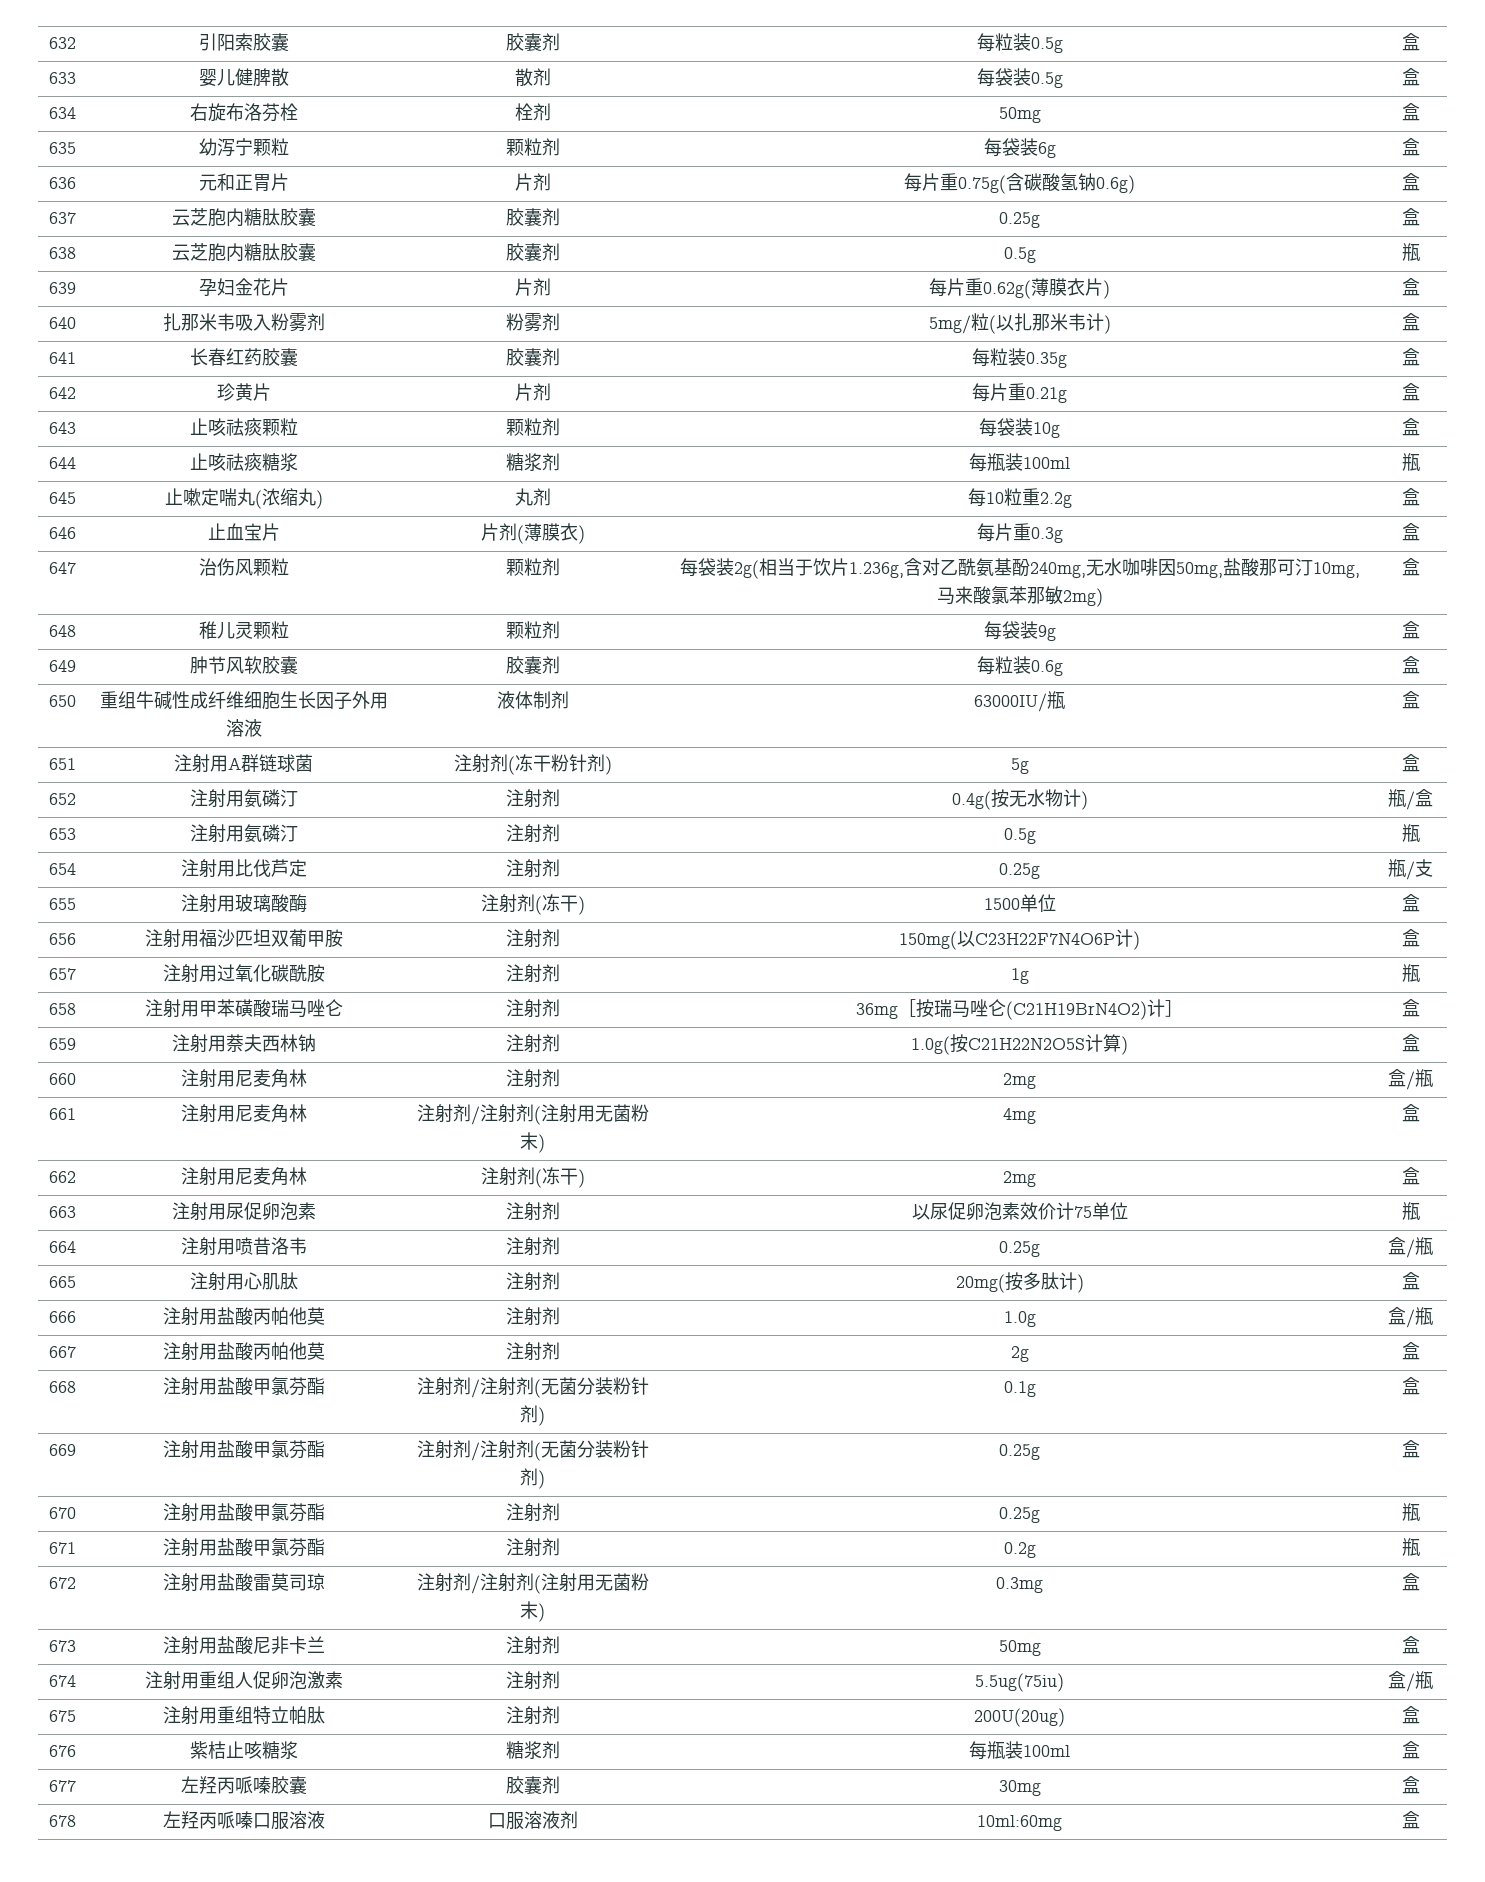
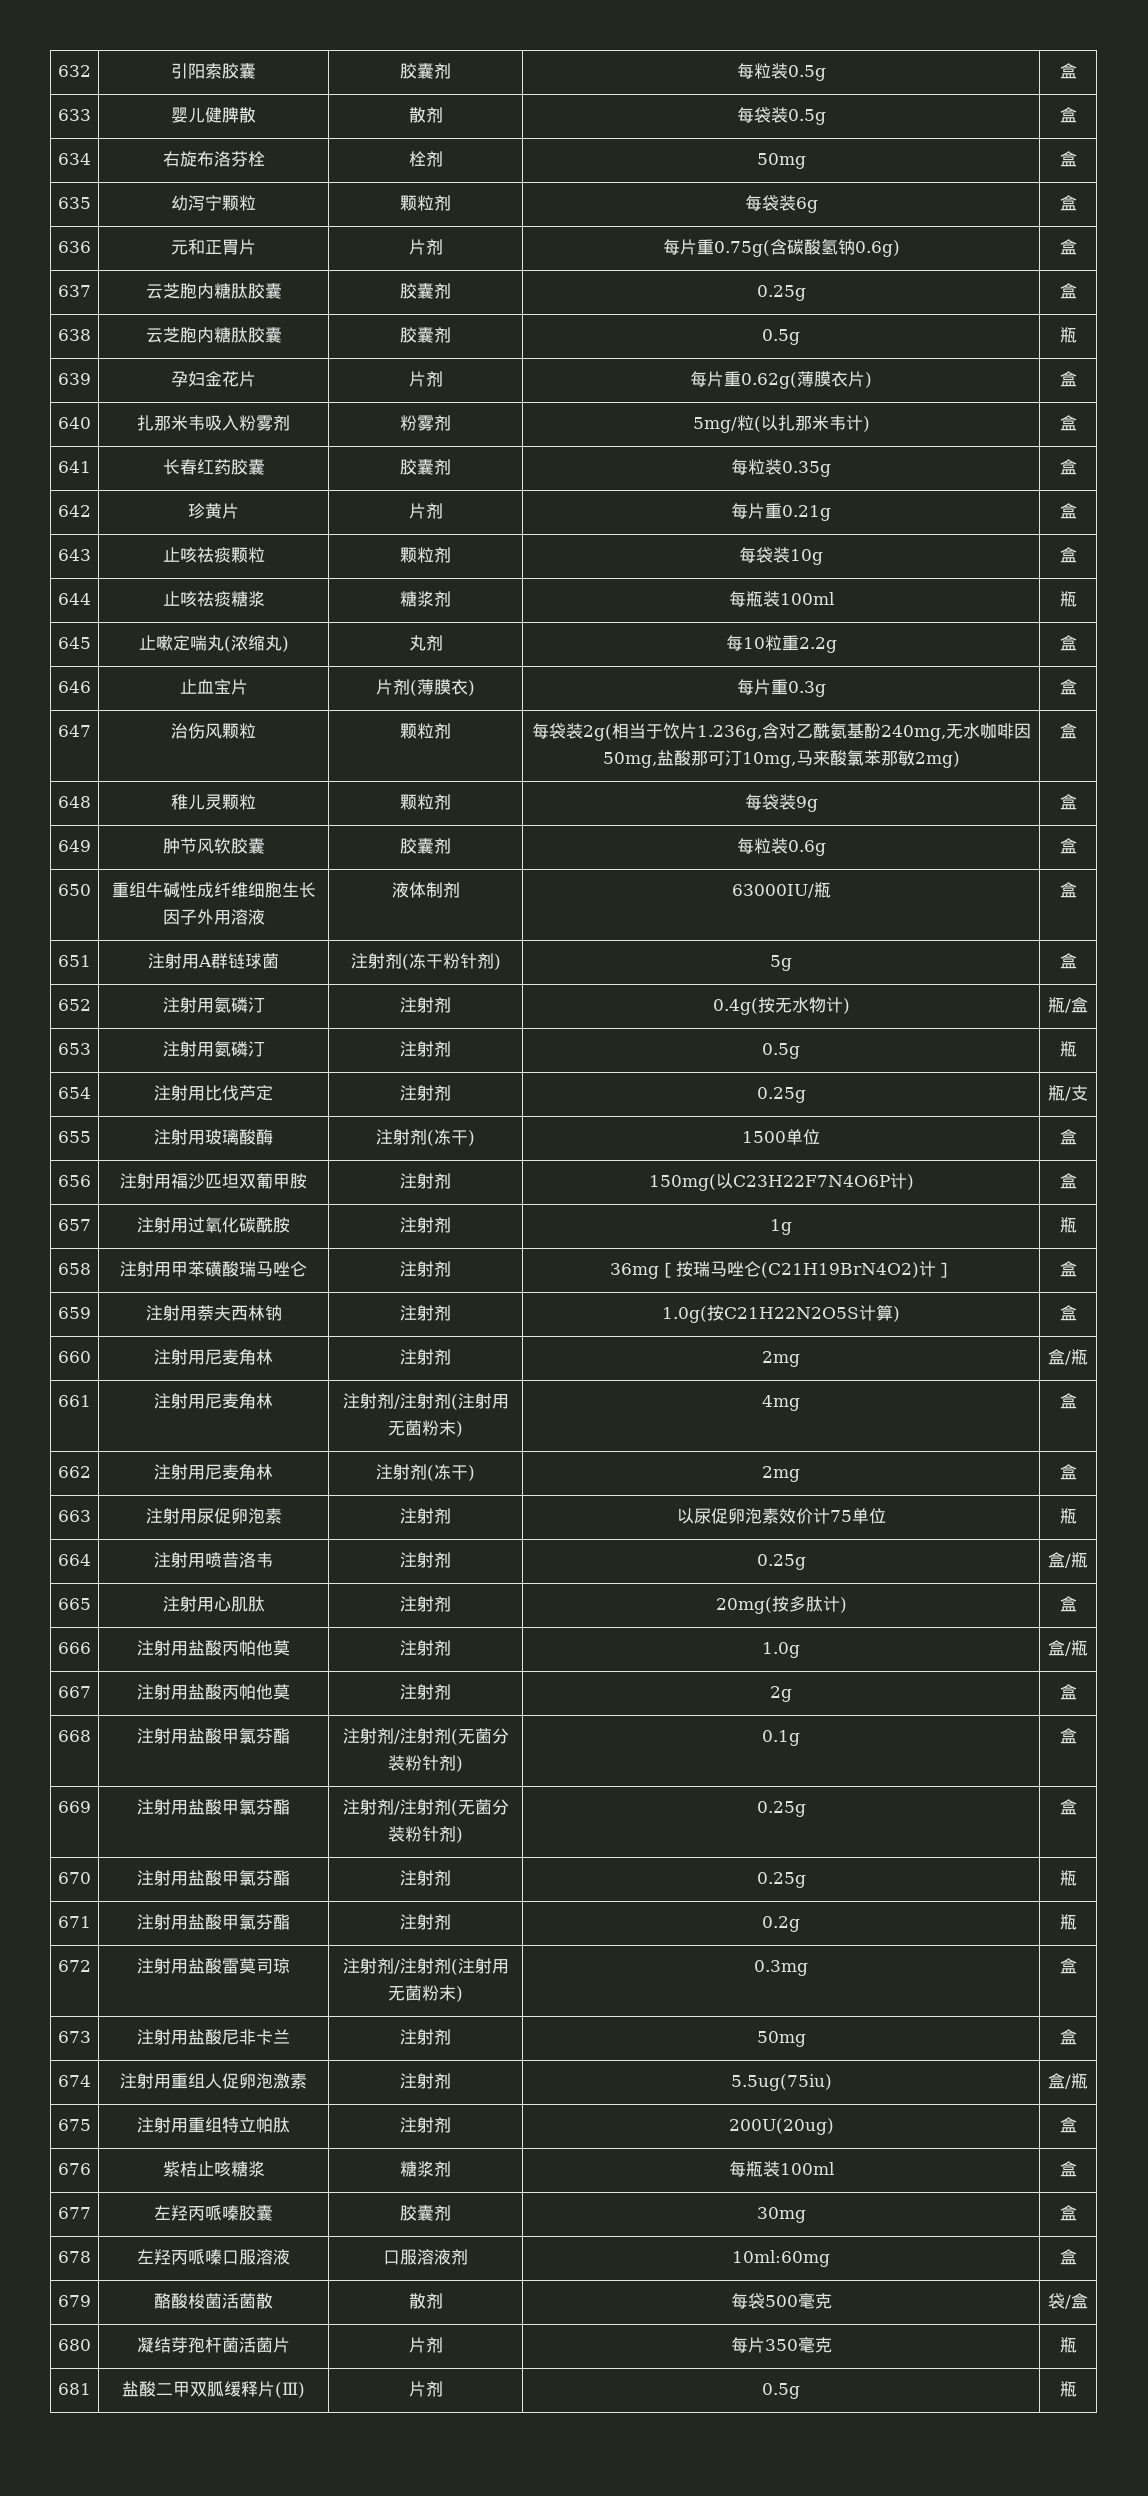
+ 679 | 酪酸梭菌活菌散 | 散剂 | 每袋500毫克 | 袋/盒
+ 680 | 凝结芽孢杆菌活菌片 | 片剂 | 每片350毫克 | 瓶
+ 681 | 盐酸二甲双胍缓释片(Ⅲ) | 片剂 | 0.5g | 瓶

